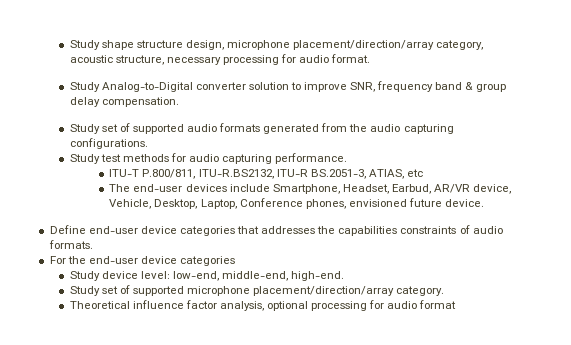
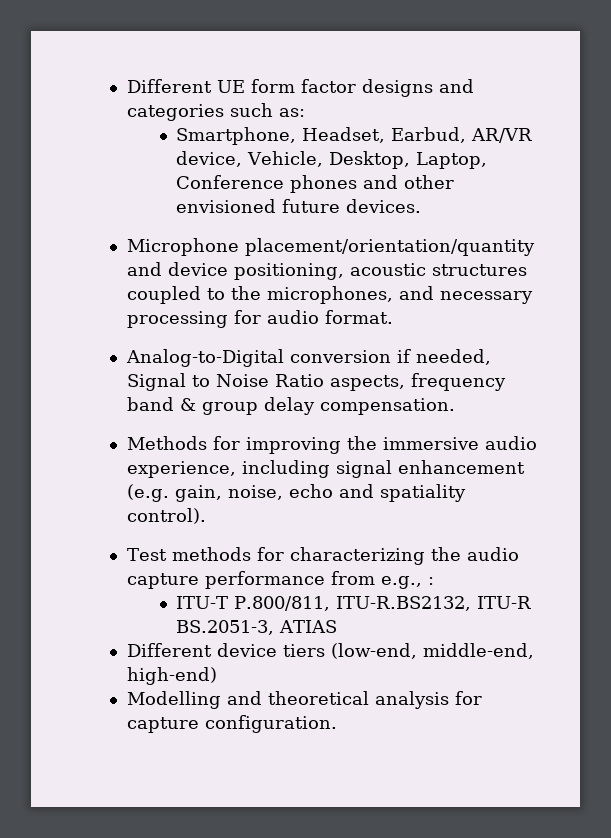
- Study shape structure design, microphone placement/direction/array category, acoustic structure, necessary processing for audio format.
- Study Analog-to-Digital converter solution to improve SNR, frequency band & group delay compensation.
- Study set of supported audio formats generated from the audio capturing configurations.
- Study test methods for audio capturing performance.
- ITU-T P.800/811, ITU-R.BS2132, ITU-R BS.2051-3, ATIAS, etc
- The end-user devices include Smartphone, Headset, Earbud, AR/VR device, Vehicle, Desktop, Laptop, Conference phones, envisioned future device.
- Define end-user device categories that addresses the capabilities constraints of audio formats.
- For the end-user device categories
- Study device level: low-end, middle-end, high-end.
- Study set of supported microphone placement/direction/array category.
- Theoretical influence factor analysis, optional processing for audio format
+ Different UE form factor designs and categories such as:
+ Smartphone, Headset, Earbud, AR/VR device, Vehicle, Desktop, Laptop, Conference phones and other envisioned future devices.
+ Microphone placement/orientation/quantity and device positioning, acoustic structures coupled to the microphones, and necessary processing for audio format.
+ Analog-to-Digital conversion if needed, Signal to Noise Ratio aspects, frequency band & group delay compensation.
+ Methods for improving the immersive audio experience, including signal enhancement (e.g. gain, noise, echo and spatiality control).
+ Test methods for characterizing the audio capture performance from e.g., :
+ ITU-T P.800/811, ITU-R.BS2132, ITU-R BS.2051-3, ATIAS
+ Different device tiers (low-end, middle-end, high-end)
+ Modelling and theoretical analysis for capture configuration.

